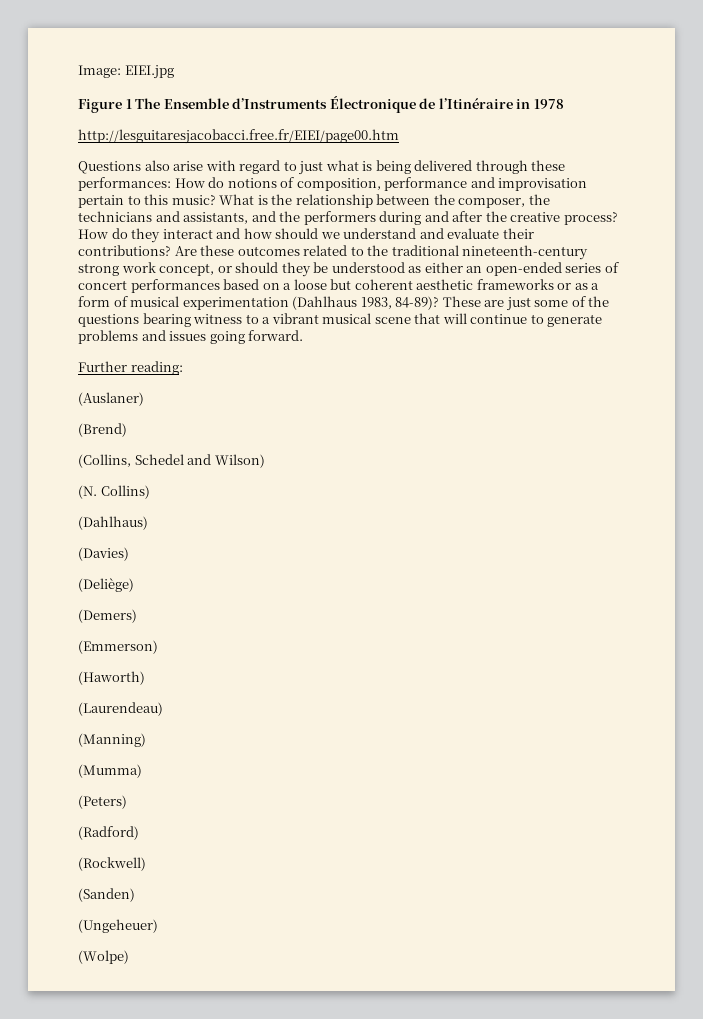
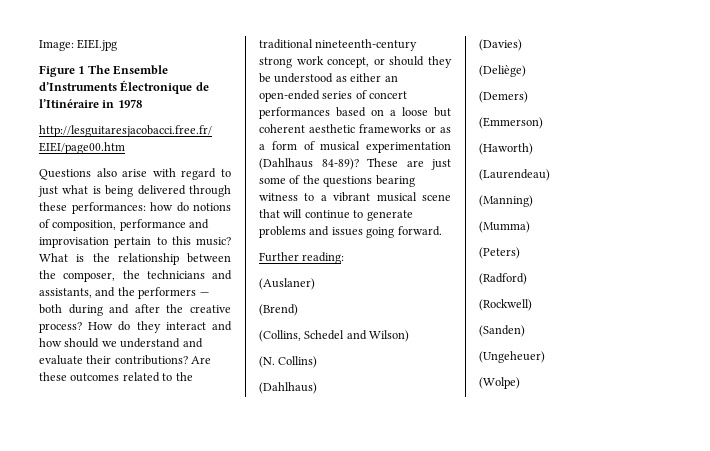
- Questions also arise with regard to just what is being delivered through these performances: How do notions of composition, performance and improvisation pertain to this music?
+ Questions also arise with regard to just what is being delivered through these performances: how do notions of composition, performance and improvisation pertain to this music?
- What is the relationship between the composer, the technicians and assistants, and the performers during and after the creative process?
+ What is the relationship between the composer, the technicians and assistants, and the performers — both during and after the creative process?
- Are these outcomes related to the traditional nineteenth-century strong work concept, or should they be understood as either an open-ended series of concert performances based on a loose but coherent aesthetic frameworks or as a form of musical experimentation (Dahlhaus 1983, 84-89)?
+ Are these outcomes related to the traditional nineteenth-century strong work concept, or should they be understood as either an open-ended series of concert performances based on a loose but coherent aesthetic frameworks or as a form of musical experimentation (Dahlhaus 84-89)?

